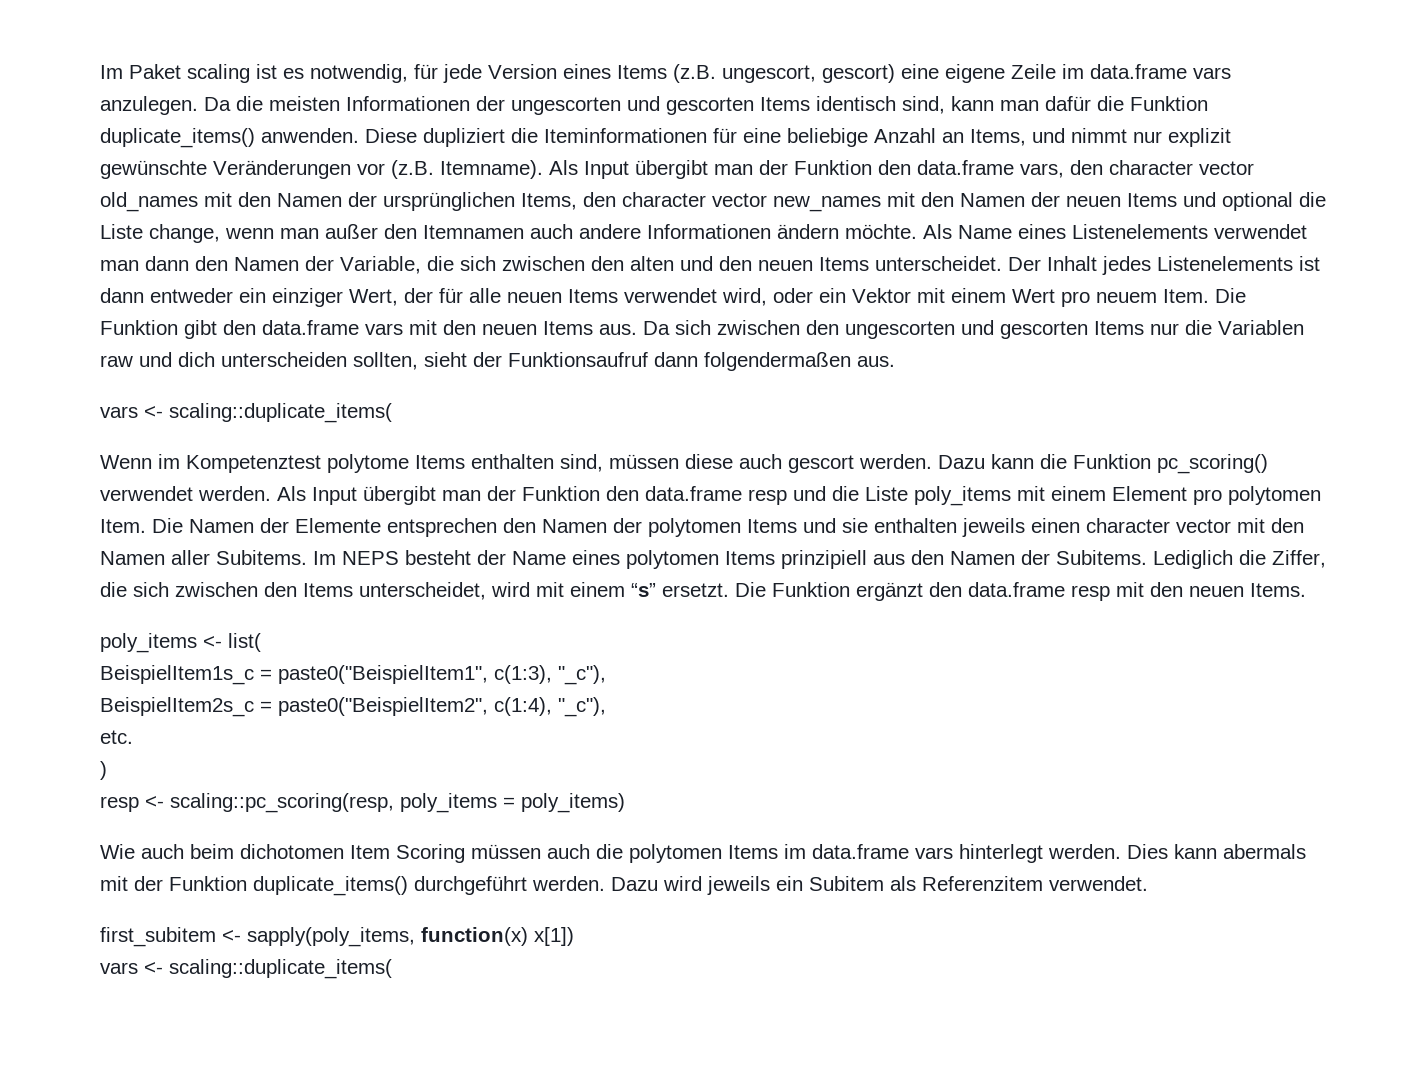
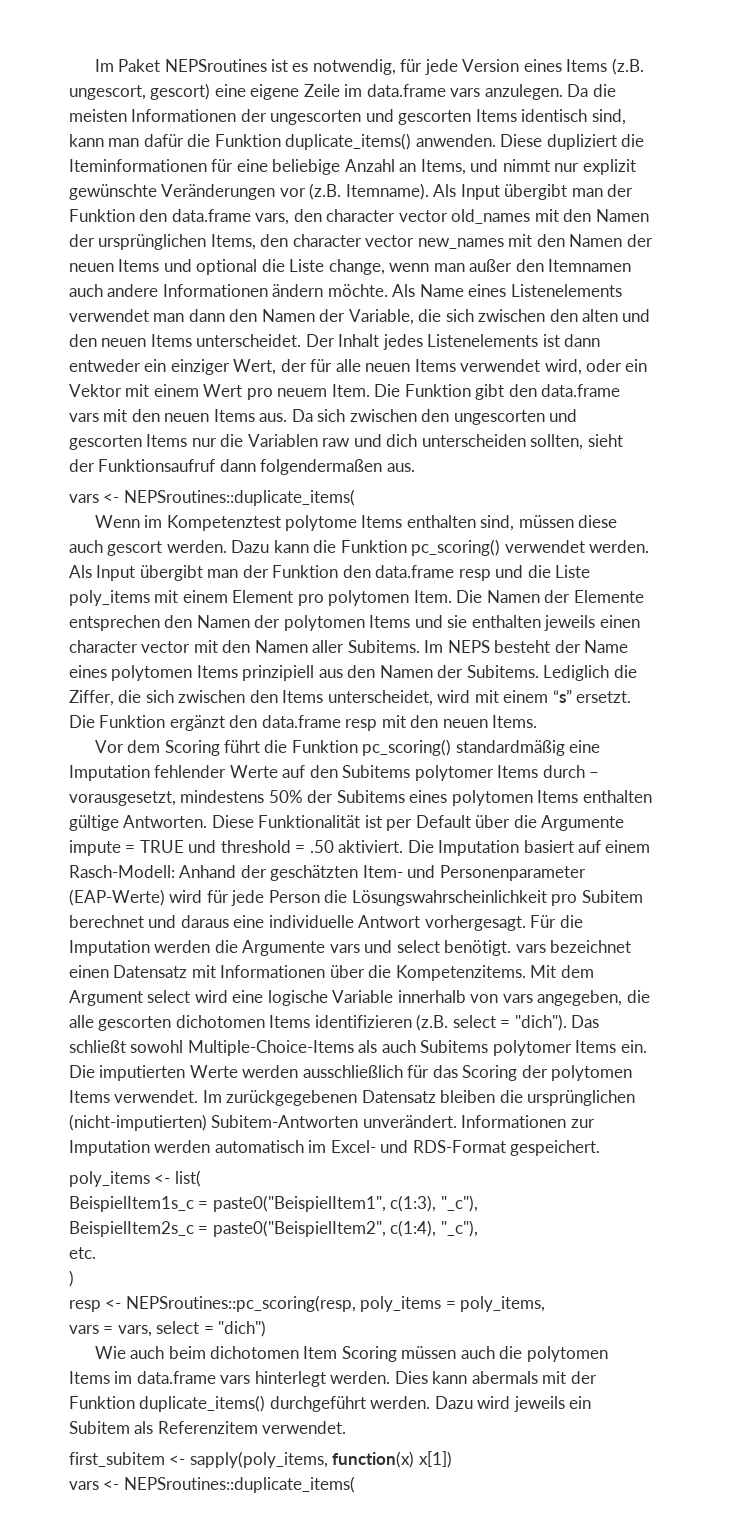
- Im Paket scaling ist es notwendig, für jede Version eines Items (z.B. ungescort, gescort) eine eigene Zeile im data.frame vars anzulegen.
+ Im Paket NEPSroutines ist es notwendig, für jede Version eines Items (z.B. ungescort, gescort) eine eigene Zeile im data.frame vars anzulegen.
  Da sich zwischen den ungescorten und gescorten Items nur die Variablen raw und dich unterscheiden sollten, sieht der Funktionsaufruf dann folgendermaßen aus.
- vars <- scaling::duplicate_items(
+ vars <- NEPSroutines::duplicate_items(
+ Vor dem Scoring führt die Funktion pc_scoring() standardmäßig eine Imputation fehlender Werte auf den Subitems polytomer Items durch – vorausgesetzt, mindestens 50% der Subitems eines polytomen Items enthalten gültige Antworten. Diese Funktionalität ist per Default über die Argumente impute = TRUE und threshold = .50 aktiviert. Die Imputation basiert auf einem Rasch-Modell: Anhand der geschätzten Item- und Personenparameter (EAP-Werte) wird für jede Person die Lösungswahrscheinlichkeit pro Subitem berechnet und daraus eine individuelle Antwort vorhergesagt. Für die Imputation werden die Argumente vars und select benötigt. vars bezeichnet einen Datensatz mit Informationen über die Kompetenzitems. Mit dem Argument select wird eine logische Variable innerhalb von vars angegeben, die alle gescorten dichotomen Items identifizieren (z.B. select = "dich"). Das schließt sowohl Multiple-Choice-Items als auch Subitems polytomer Items ein. Die imputierten Werte werden ausschließlich für das Scoring der polytomen Items verwendet. Im zurückgegebenen Datensatz bleiben die ursprünglichen (nicht-imputierten) Subitem-Antworten unverändert. Informationen zur Imputation werden automatisch im Excel- und RDS-Format gespeichert.
- resp <- scaling::pc_scoring(resp, poly_items = poly_items)
+ resp <- NEPSroutines::pc_scoring(resp, poly_items = poly_items,
+ vars = vars, select = "dich")
  first_subitem <- sapply(poly_items, function(x) x[1])
- vars <- scaling::duplicate_items(
+ vars <- NEPSroutines::duplicate_items(

